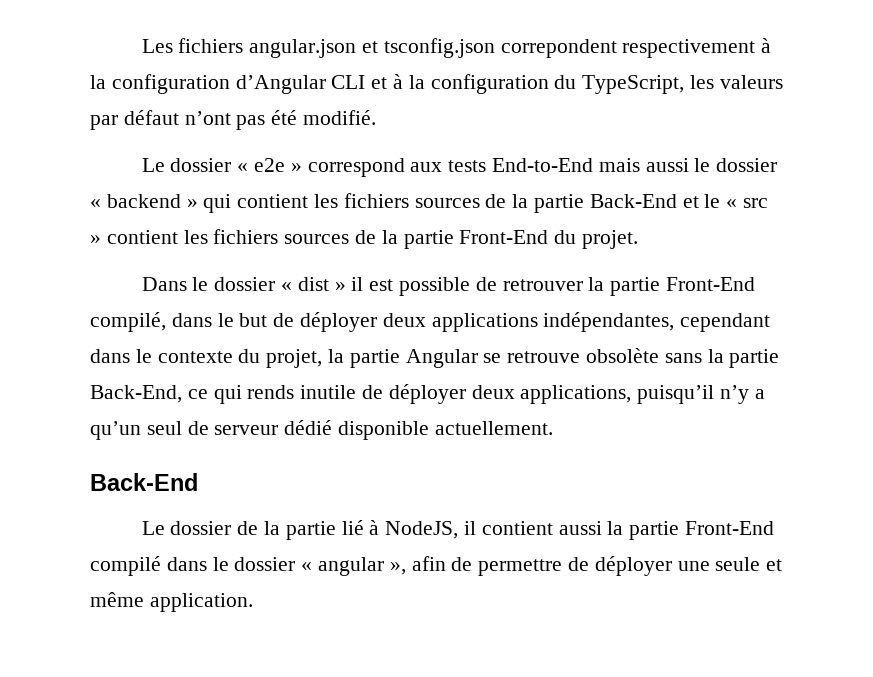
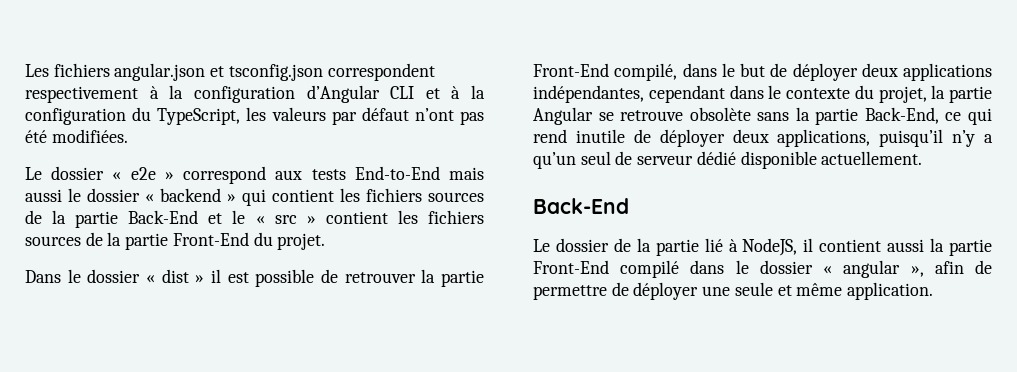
- Les fichiers angular.json et tsconfig.json correpondent respectivement à la configuration d’Angular CLI et à la configuration du TypeScript, les valeurs par défaut n’ont pas été modifié.
+ Les fichiers angular.json et tsconfig.json correspondent respectivement à la configuration d’Angular CLI et à la configuration du TypeScript, les valeurs par défaut n’ont pas été modifiées.
- Dans le dossier « dist » il est possible de retrouver la partie Front-End compilé, dans le but de déployer deux applications indépendantes, cependant dans le contexte du projet, la partie Angular se retrouve obsolète sans la partie Back-End, ce qui rends inutile de déployer deux applications, puisqu’il n’y a qu’un seul de serveur dédié disponible actuellement.
+ Dans le dossier « dist » il est possible de retrouver la partie Front-End compilé, dans le but de déployer deux applications indépendantes, cependant dans le contexte du projet, la partie Angular se retrouve obsolète sans la partie Back-End, ce qui rend inutile de déployer deux applications, puisqu’il n’y a qu’un seul de serveur dédié disponible actuellement.

